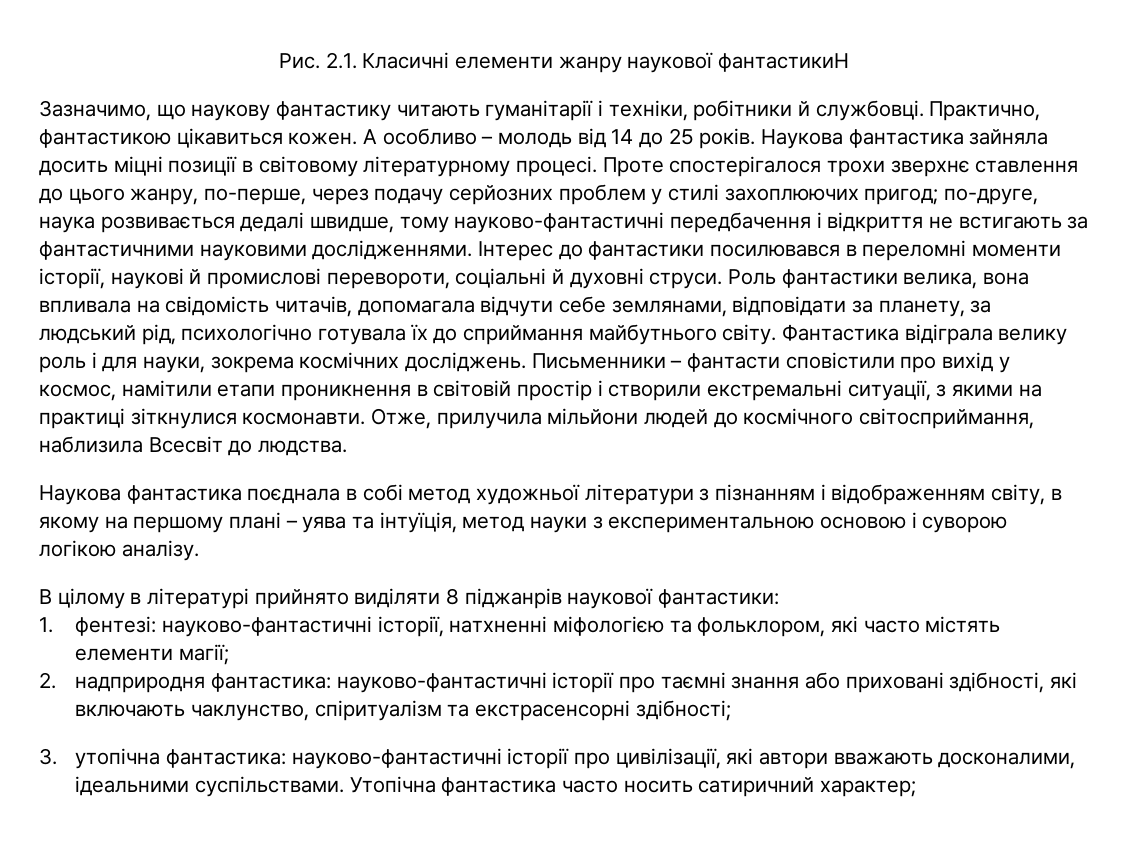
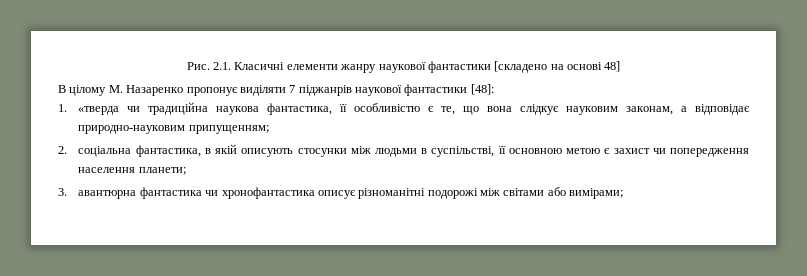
- Рис. 2.1. Класичні елементи жанру наукової фантастикиН
- Зазначимо, що наукову фантастику читають гуманітарії і техніки, робітники й службовці. Практично, фантастикою цікавиться кожен. А особливо – молодь від 14 до 25 років. Наукова фантастика зайняла досить міцні позиції в світовому літературному процесі. Проте спостерігалося трохи зверхнє ставлення до цього жанру, по-перше, через подачу серйозних проблем у стилі захоплюючих пригод; по-друге, наука розвивається дедалі швидше, тому науково-фантастичні передбачення і відкриття не встигають за фантастичними науковими дослідженнями. Інтерес до фантастики посилювався в переломні моменти історії, наукові й промислові перевороти, соціальні й духовні струси. Роль фантастики велика, вона впливала на свідомість читачів, допомагала відчути себе землянами, відповідати за планету, за людський рід, психологічно готувала їх до сприймання майбутнього світу. Фантастика відіграла велику роль і для науки, зокрема космічних досліджень. Письменники – фантасти сповістили про вихід у космос, намітили етапи проникнення в світовій простір і створили екстремальні ситуації, з якими на практиці зіткнулися космонавти. Отже, прилучила мільйони людей до космічного світосприймання, наблизила Всесвіт до людства.
- Наукова фантастика поєднала в собі метод художньої літератури з пізнанням і відображенням світу, в якому на першому плані – уява та інтуїція, метод науки з експериментальною основою і суворою логікою аналізу.
- В цілому в літературі прийнято виділяти 8 піджанрів наукової фантастики:
- 1. фентезі: науково-фантастичні історії, натхненні міфологією та фольклором, які часто містять елементи магії;
- 2. надприродня фантастика: науково-фантастичні історії про таємні знання або приховані здібності, які включають чаклунство, спіритуалізм та екстрасенсорні здібності;
- 3. утопічна фантастика: науково-фантастичні історії про цивілізації, які автори вважають досконалими, ідеальними суспільствами. Утопічна фантастика часто носить сатиричний характер;
+ Рис. 2.1. Класичні елементи жанру наукової фантастики [складено на основі 48]
+ В цілому М. Назаренко пропонує виділяти 7 піджанрів наукової фантастики [48]:
+ 1. «тверда чи традиційна наукова фантастика, її особливістю є те, що вона слідкує науковим законам, а відповідає природно-науковим припущенням;
+ 2. соціальна фантастика, в якій описують стосунки між людьми в суспільстві, її основною метою є захист чи попередження населення планети;
+ 3. авантюрна фантастика чи хронофантастика описує різноманітні подорожі між світами або вимірами;

